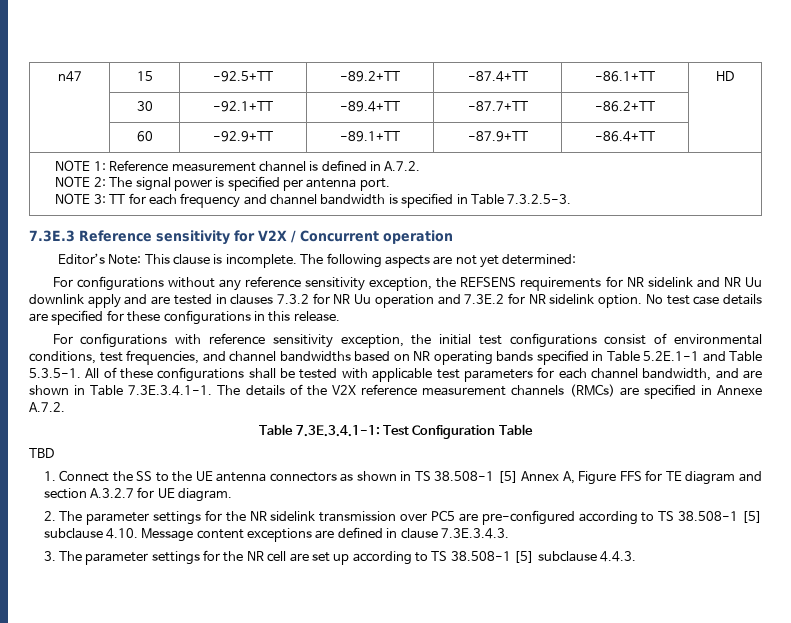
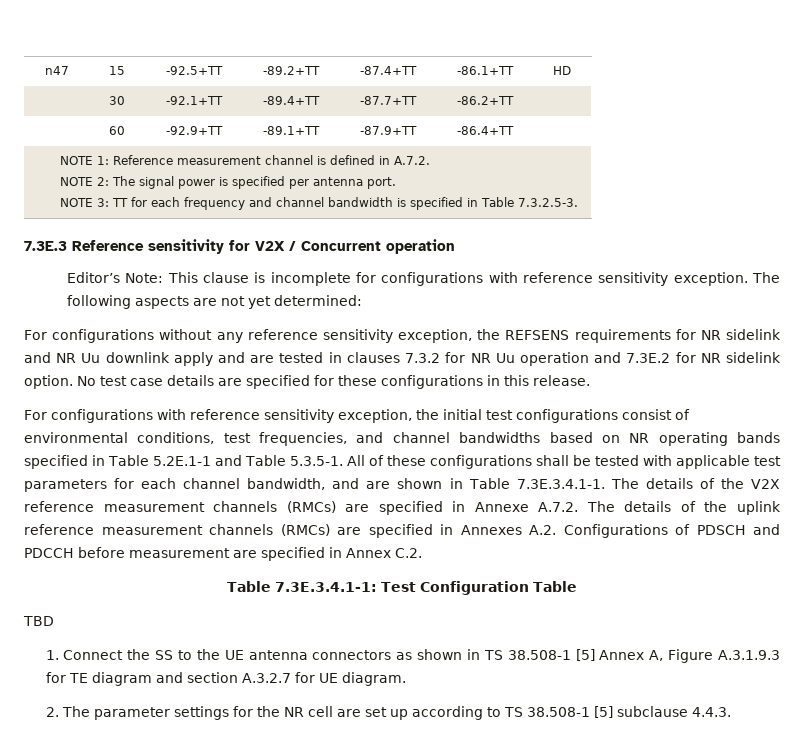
- Editor’s Note: This clause is incomplete.
+ Editor’s Note: This clause is incomplete for configurations with reference sensitivity exception.
- For configurations with reference sensitivity exception, the initial test configurations consist of environmental conditions, test frequencies, and channel bandwidths based on NR operating bands specified in Table 5.2E.1-1 and Table 5.3.5-1. All of these configurations shall be tested with applicable test parameters for each channel bandwidth, and are shown in Table 7.3E.3.4.1-1. The details of the V2X reference measurement channels (RMCs) are specified in Annexe A.7.2.
+ For configurations with reference sensitivity exception, the initial test configurations consist of environmental conditions, test frequencies, and channel bandwidths based on NR operating bands specified in Table 5.2E.1-1 and Table 5.3.5-1. All of these configurations shall be tested with applicable test parameters for each channel bandwidth, and are shown in Table 7.3E.3.4.1-1. The details of the V2X reference measurement channels (RMCs) are specified in Annexe A.7.2. The details of the uplink reference measurement channels (RMCs) are specified in Annexes A.2. Configurations of PDSCH and PDCCH before measurement are specified in Annex C.2.
- 1. Connect the SS to the UE antenna connectors as shown in TS 38.508-1 [5] Annex A, Figure FFS for TE diagram and section A.3.2.7 for UE diagram.
+ 1. Connect the SS to the UE antenna connectors as shown in TS 38.508-1 [5] Annex A, Figure A.3.1.9.3 for TE diagram and section A.3.2.7 for UE diagram.
- 2. The parameter settings for the NR sidelink transmission over PC5 are pre-configured according to TS 38.508-1 [5] subclause 4.10. Message content exceptions are defined in clause 7.3E.3.4.3.
- 3. The parameter settings for the NR cell are set up according to TS 38.508-1 [5] subclause 4.4.3.
+ 2. The parameter settings for the NR cell are set up according to TS 38.508-1 [5] subclause 4.4.3.

